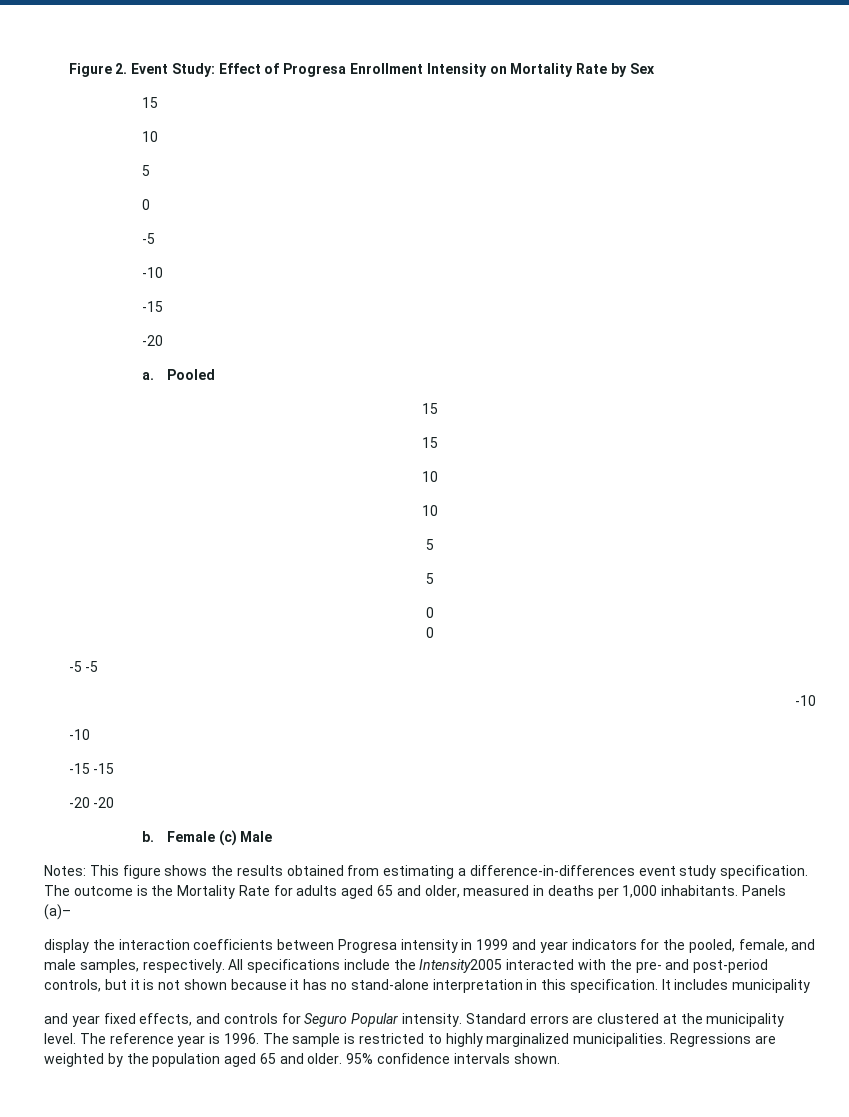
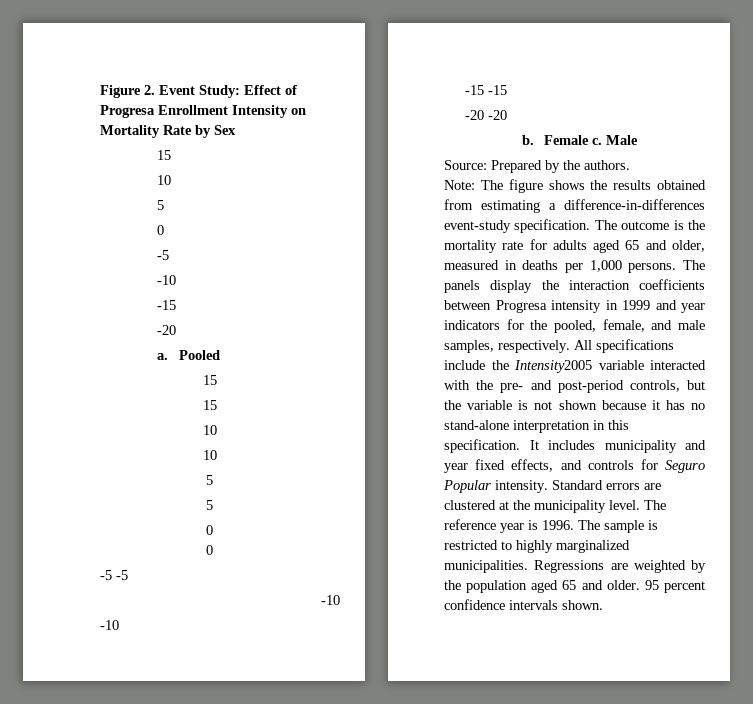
- Female (c) Male
+ Female c. Male
- Notes: This figure shows the results obtained from estimating a difference-in-differences event study specification.
+ Source: Prepared by the authors.
+ Note: The figure shows the results obtained from estimating a difference-in-differences event-study specification.
- The outcome is the Mortality Rate for adults aged 65 and older, measured in deaths per 1,000 inhabitants. Panels (a)–
- display the interaction coefficients between Progresa intensity in 1999 and year indicators for the pooled, female, and male samples, respectively.
+ The outcome is the mortality rate for adults aged 65 and older, measured in deaths per 1,000 persons. The panels display the interaction coefficients between Progresa intensity in 1999 and year indicators for the pooled, female, and male samples, respectively.
- All specifications include the Intensity2005 interacted with the pre- and post-period controls, but it is not shown because it has no stand-alone interpretation in this specification.
+ All specifications include the Intensity2005 variable interacted with the pre- and post-period controls, but the variable is not shown because it has no stand-alone interpretation in this specification.
- It includes municipality
- and year fixed effects, and controls for Seguro Popular intensity.
+ It includes municipality and year fixed effects, and controls for Seguro Popular intensity.
- 95% confidence intervals shown.
+ 95 percent confidence intervals shown.

